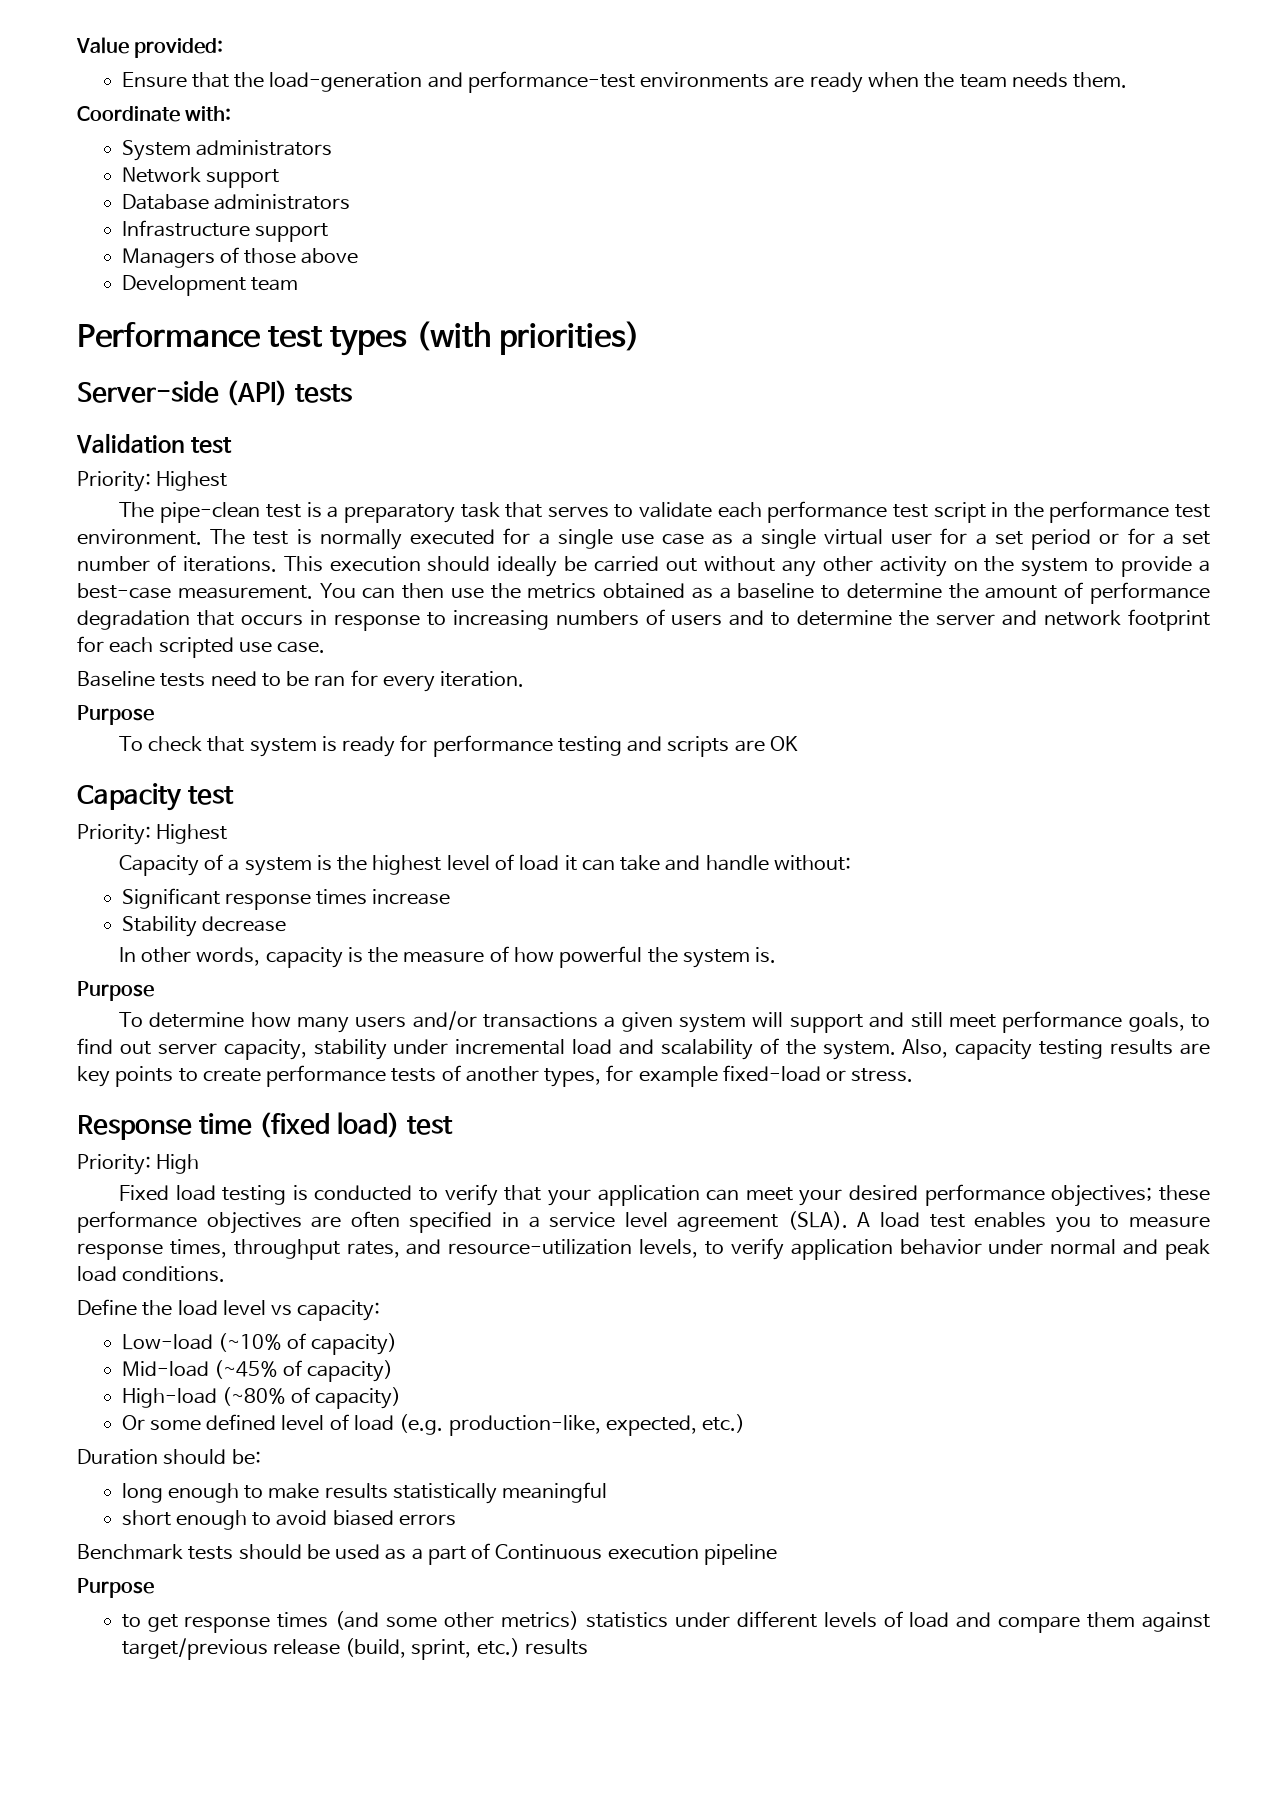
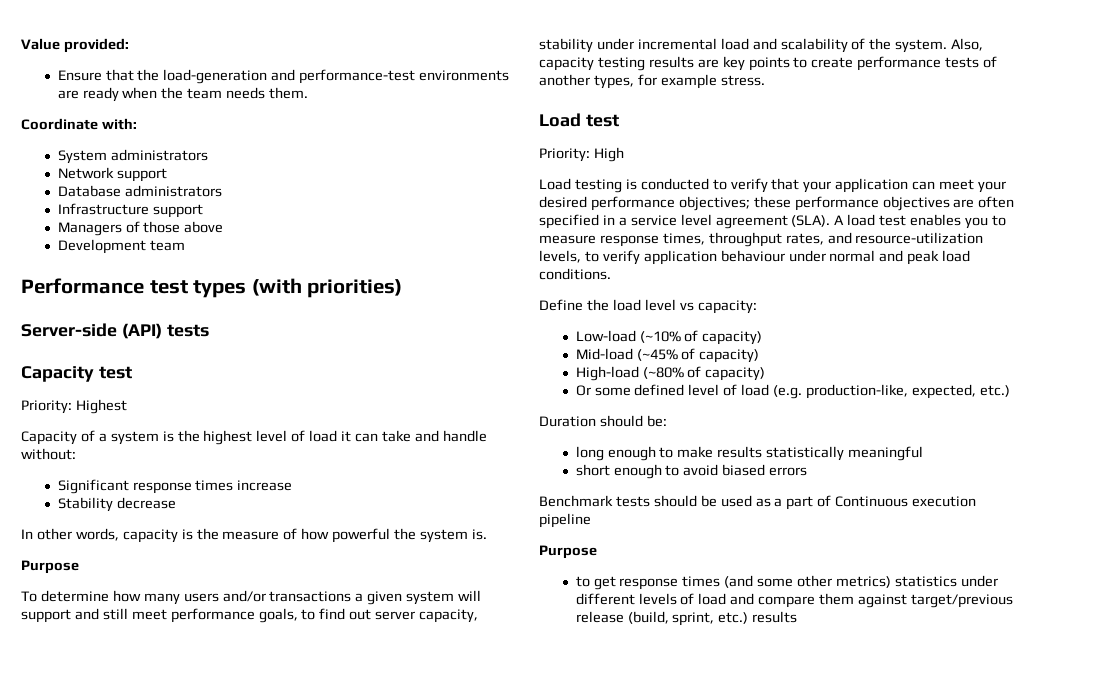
- Validation test
- Priority: Highest
- The pipe-clean test is a preparatory task that serves to validate each performance test script in the performance test environment. The test is normally executed for a single use case as a single virtual user for a set period or for a set number of iterations. This execution should ideally be carried out without any other activity on the system to provide a best-case measurement. You can then use the metrics obtained as a baseline to determine the amount of performance degradation that occurs in response to increasing numbers of users and to determine the server and network footprint for each scripted use case.
- Baseline tests need to be ran for every iteration.
- Purpose
- To check that system is ready for performance testing and scripts are OK
- Also, capacity testing results are key points to create performance tests of another types, for example fixed-load or stress.
+ Also, capacity testing results are key points to create performance tests of another types, for example stress.
- Response time (fixed load) test
+ Load test
- Fixed load testing is conducted to verify that your application can meet your desired performance objectives; these performance objectives are often specified in a service level agreement (SLA).
+ Load testing is conducted to verify that your application can meet your desired performance objectives; these performance objectives are often specified in a service level agreement (SLA).
- A load test enables you to measure response times, throughput rates, and resource-utilization levels, to verify application behavior under normal and peak load conditions.
+ A load test enables you to measure response times, throughput rates, and resource-utilization levels, to verify application behaviour under normal and peak load conditions.

